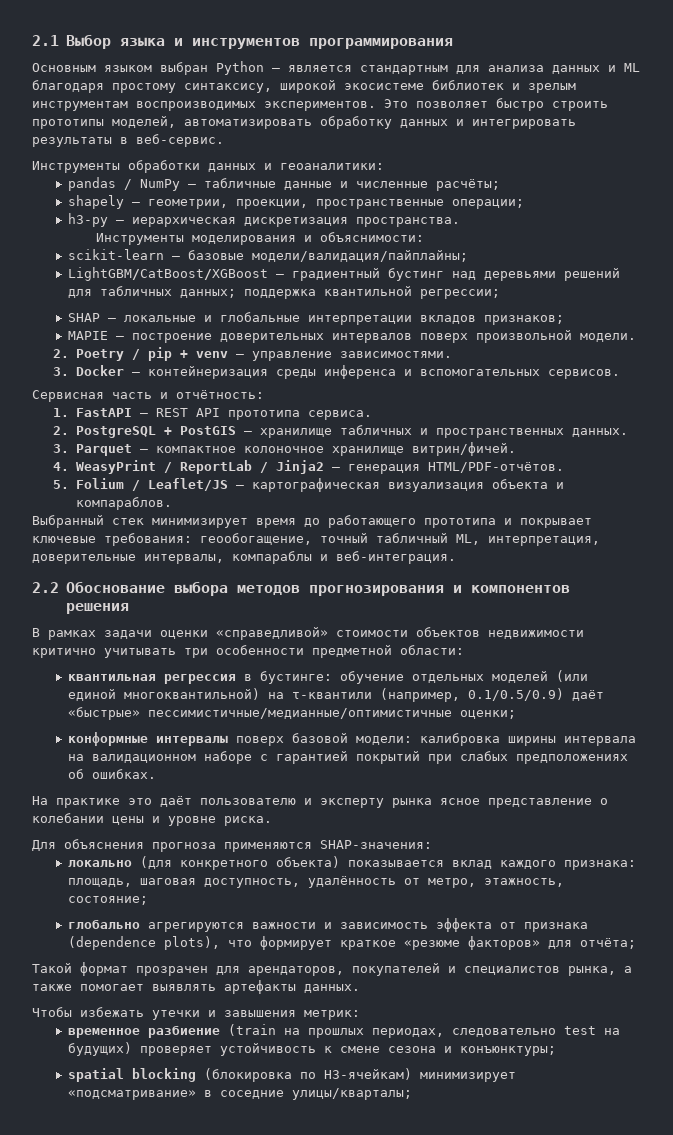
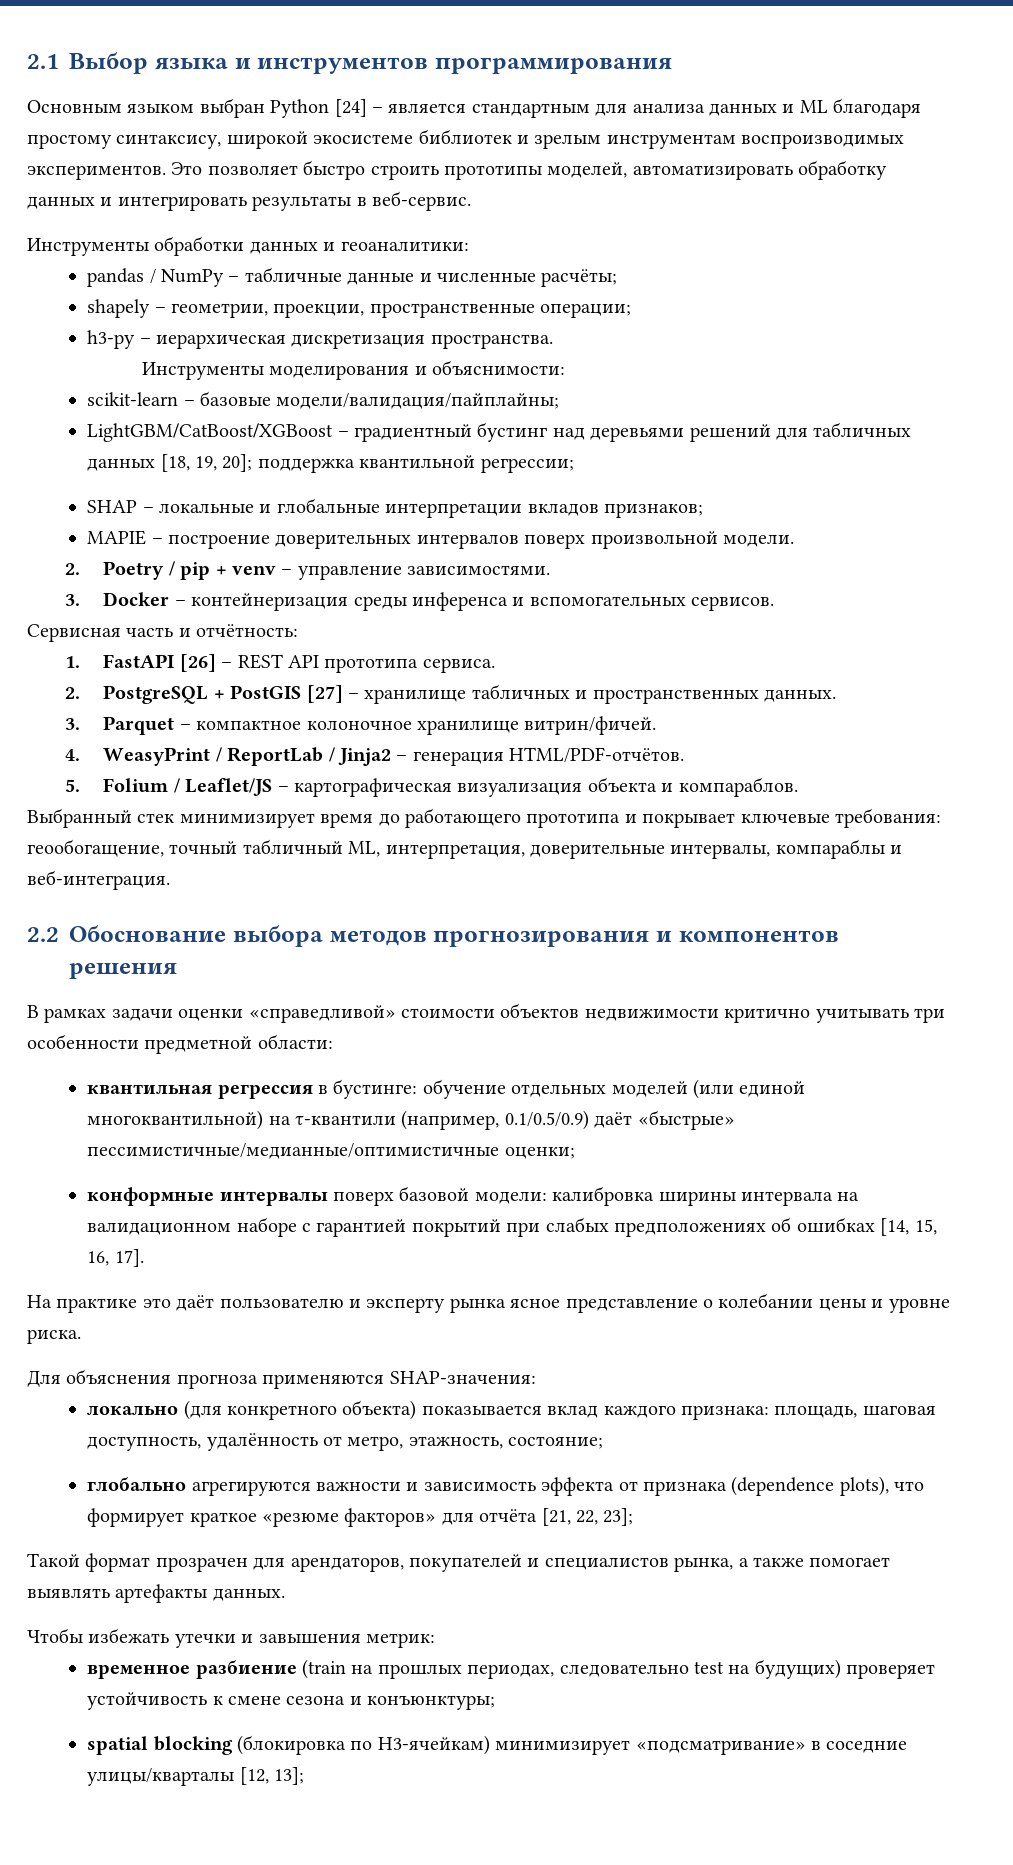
- Основным языком выбран Python – является стандартным для анализа данных и ML благодаря простому синтаксису, широкой экосистеме библиотек и зрелым инструментам воспроизводимых экспериментов.
+ Основным языком выбран Python [24] – является стандартным для анализа данных и ML благодаря простому синтаксису, широкой экосистеме библиотек и зрелым инструментам воспроизводимых экспериментов.
- LightGBM/CatBoost/XGBoost – градиентный бустинг над деревьями решений для табличных данных; поддержка квантильной регрессии;
+ LightGBM/CatBoost/XGBoost – градиентный бустинг над деревьями решений для табличных данных [18, 19, 20]; поддержка квантильной регрессии;
- 1. FastAPI – REST API прототипа сервиса.
+ 1. FastAPI [26] – REST API прототипа сервиса.
- 2. PostgreSQL + PostGIS – хранилище табличных и пространственных данных.
+ 2. PostgreSQL + PostGIS [27] – хранилище табличных и пространственных данных.
- конформные интервалы поверх базовой модели: калибровка ширины интервала на валидационном наборе с гарантией покрытий при слабых предположениях об ошибках.
+ конформные интервалы поверх базовой модели: калибровка ширины интервала на валидационном наборе с гарантией покрытий при слабых предположениях об ошибках [14, 15, 16, 17].
- глобально агрегируются важности и зависимость эффекта от признака (dependence plots), что формирует краткое «резюме факторов» для отчёта;
+ глобально агрегируются важности и зависимость эффекта от признака (dependence plots), что формирует краткое «резюме факторов» для отчёта [21, 22, 23];
- spatial blocking (блокировка по H3-ячейкам) минимизирует «подсматривание» в соседние улицы/кварталы;
+ spatial blocking (блокировка по H3-ячейкам) минимизирует «подсматривание» в соседние улицы/кварталы [12, 13];

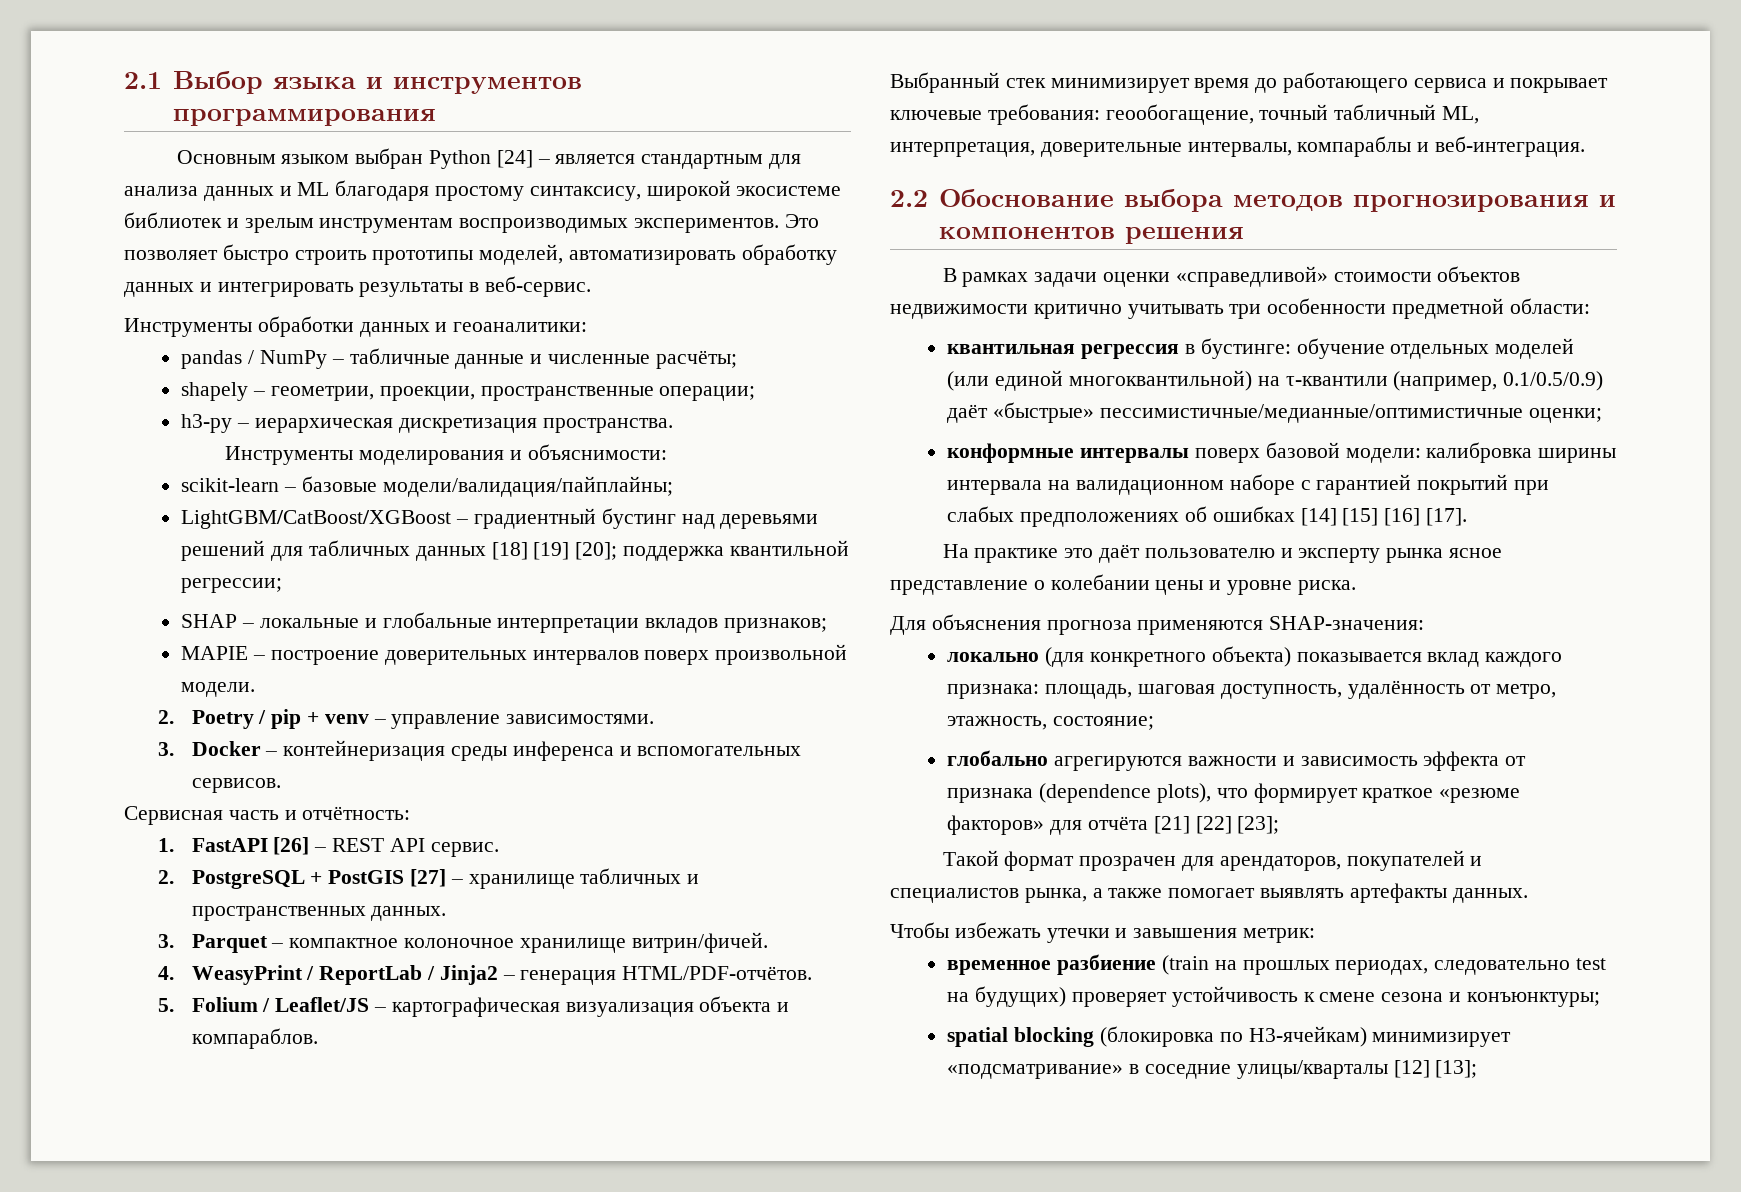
- LightGBM/CatBoost/XGBoost – градиентный бустинг над деревьями решений для табличных данных [18, 19, 20]; поддержка квантильной регрессии;
+ LightGBM/CatBoost/XGBoost – градиентный бустинг над деревьями решений для табличных данных [18] [19] [20]; поддержка квантильной регрессии;
- 1. FastAPI [26] – REST API прототипа сервиса.
+ 1. FastAPI [26] – REST API сервис.
- Выбранный стек минимизирует время до работающего прототипа и покрывает ключевые требования: геообогащение, точный табличный ML, интерпретация, доверительные интервалы, компараблы и веб-интеграция.
+ Выбранный стек минимизирует время до работающего сервиса и покрывает ключевые требования: геообогащение, точный табличный ML, интерпретация, доверительные интервалы, компараблы и веб-интеграция.
- конформные интервалы поверх базовой модели: калибровка ширины интервала на валидационном наборе с гарантией покрытий при слабых предположениях об ошибках [14, 15, 16, 17].
+ конформные интервалы поверх базовой модели: калибровка ширины интервала на валидационном наборе с гарантией покрытий при слабых предположениях об ошибках [14] [15] [16] [17].
- глобально агрегируются важности и зависимость эффекта от признака (dependence plots), что формирует краткое «резюме факторов» для отчёта [21, 22, 23];
+ глобально агрегируются важности и зависимость эффекта от признака (dependence plots), что формирует краткое «резюме факторов» для отчёта [21] [22] [23];
- spatial blocking (блокировка по H3-ячейкам) минимизирует «подсматривание» в соседние улицы/кварталы [12, 13];
+ spatial blocking (блокировка по H3-ячейкам) минимизирует «подсматривание» в соседние улицы/кварталы [12] [13];

